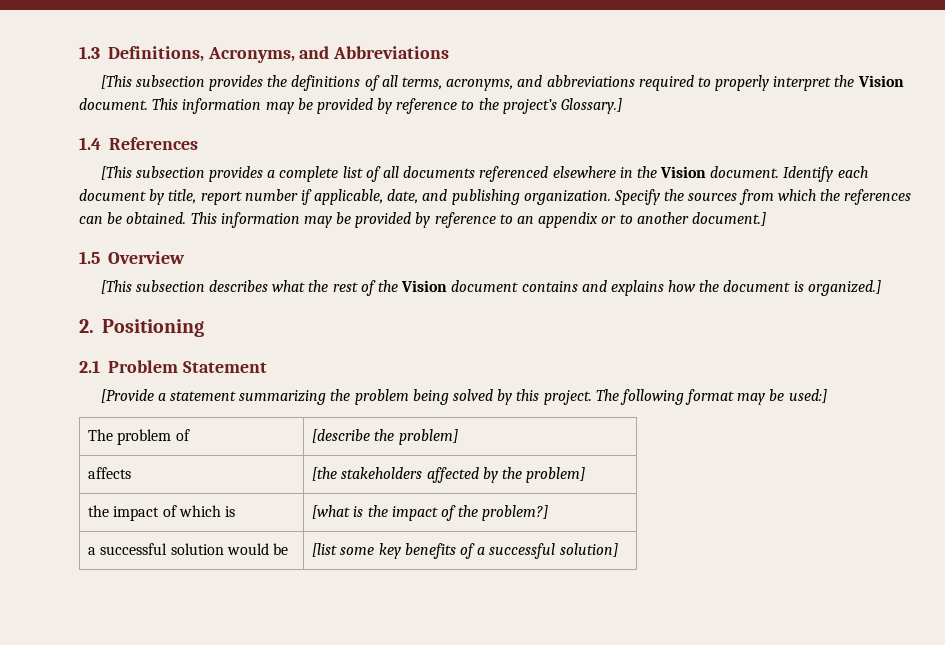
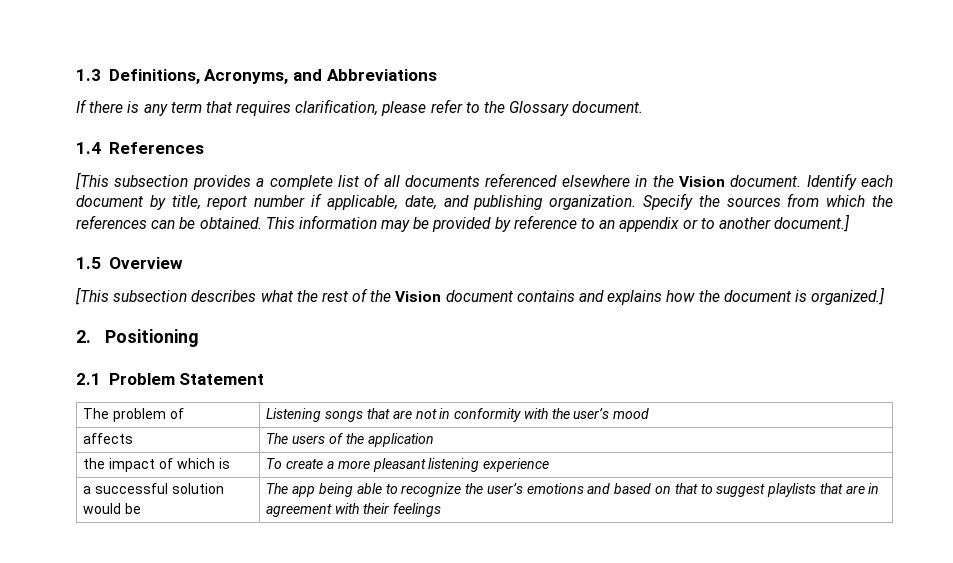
- [This subsection provides the definitions of all terms, acronyms, and abbreviations required to properly interpret the Vision document. This information may be provided by reference to the project’s Glossary.]
+ If there is any term that requires clarification, please refer to the Glossary document.
- [Provide a statement summarizing the problem being solved by this project. The following format may be used:]
- The problem of | [describe the problem]
- affects | [the stakeholders affected by the problem]
+ The problem of | Listening songs that are not in conformity with the user’s mood
+ affects | The users of the application
- the impact of which is | [what is the impact of the problem?]
+ the impact of which is | To create a more pleasant listening experience
- a successful solution would be | [list some key benefits of a successful solution]
+ a successful solution would be | The app being able to recognize the user’s emotions and based on that to suggest playlists that are in agreement with their feelings

